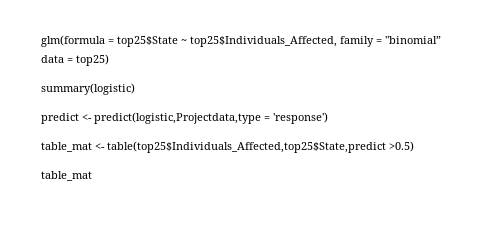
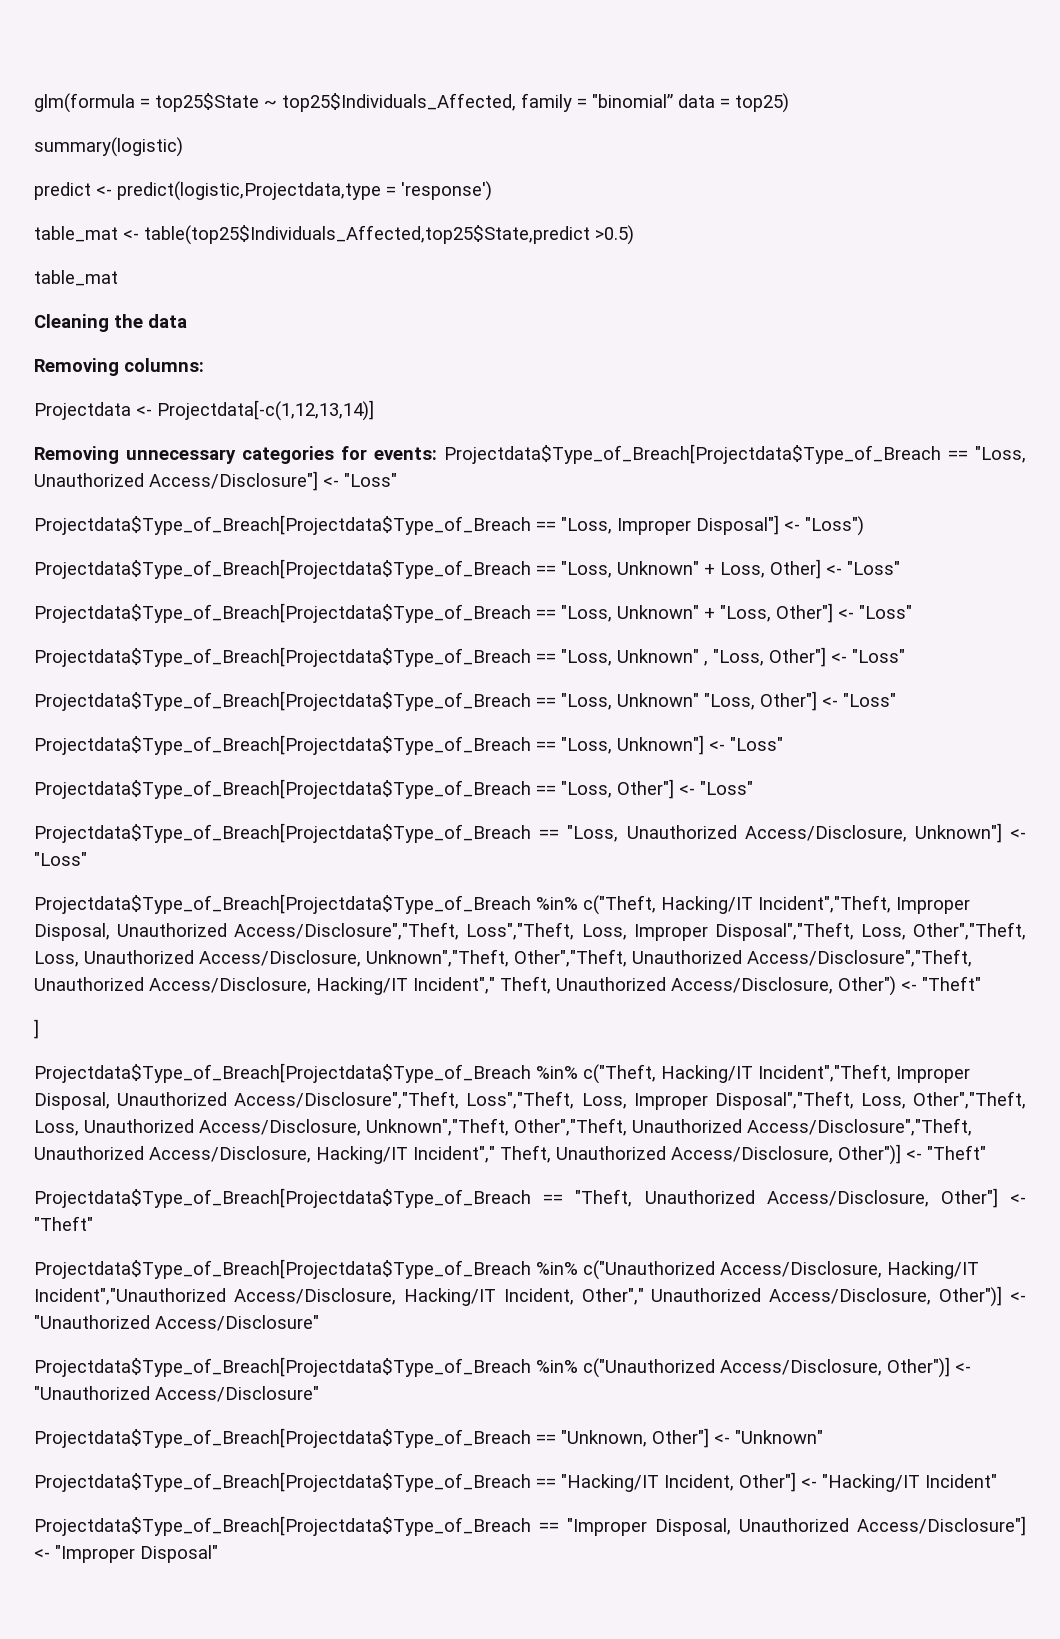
+ Cleaning the data
+ Removing columns:
+ Projectdata <- Projectdata[-c(1,12,13,14)]
+ Removing unnecessary categories for events: Projectdata$Type_of_Breach[Projectdata$Type_of_Breach == "Loss, Unauthorized Access/Disclosure"] <- "Loss"
+ Projectdata$Type_of_Breach[Projectdata$Type_of_Breach == "Loss, Improper Disposal"] <- "Loss")
+ Projectdata$Type_of_Breach[Projectdata$Type_of_Breach == "Loss, Unknown" + Loss, Other] <- "Loss"
+ Projectdata$Type_of_Breach[Projectdata$Type_of_Breach == "Loss, Unknown" + "Loss, Other"] <- "Loss"
+ Projectdata$Type_of_Breach[Projectdata$Type_of_Breach == "Loss, Unknown" , "Loss, Other"] <- "Loss"
+ Projectdata$Type_of_Breach[Projectdata$Type_of_Breach == "Loss, Unknown" "Loss, Other"] <- "Loss"
+ Projectdata$Type_of_Breach[Projectdata$Type_of_Breach == "Loss, Unknown"] <- "Loss"
+ Projectdata$Type_of_Breach[Projectdata$Type_of_Breach == "Loss, Other"] <- "Loss"
+ Projectdata$Type_of_Breach[Projectdata$Type_of_Breach == "Loss, Unauthorized Access/Disclosure, Unknown"] <- "Loss"
+ Projectdata$Type_of_Breach[Projectdata$Type_of_Breach %in% c("Theft, Hacking/IT Incident","Theft, Improper Disposal, Unauthorized Access/Disclosure","Theft, Loss","Theft, Loss, Improper Disposal","Theft, Loss, Other","Theft, Loss, Unauthorized Access/Disclosure, Unknown","Theft, Other","Theft, Unauthorized Access/Disclosure","Theft, Unauthorized Access/Disclosure, Hacking/IT Incident"," Theft, Unauthorized Access/Disclosure, Other") <- "Theft"
+ ]
+ Projectdata$Type_of_Breach[Projectdata$Type_of_Breach %in% c("Theft, Hacking/IT Incident","Theft, Improper Disposal, Unauthorized Access/Disclosure","Theft, Loss","Theft, Loss, Improper Disposal","Theft, Loss, Other","Theft, Loss, Unauthorized Access/Disclosure, Unknown","Theft, Other","Theft, Unauthorized Access/Disclosure","Theft, Unauthorized Access/Disclosure, Hacking/IT Incident"," Theft, Unauthorized Access/Disclosure, Other")] <- "Theft"
+ Projectdata$Type_of_Breach[Projectdata$Type_of_Breach == "Theft, Unauthorized Access/Disclosure, Other"] <- "Theft"
+ Projectdata$Type_of_Breach[Projectdata$Type_of_Breach %in% c("Unauthorized Access/Disclosure, Hacking/IT Incident","Unauthorized Access/Disclosure, Hacking/IT Incident, Other"," Unauthorized Access/Disclosure, Other")] <- "Unauthorized Access/Disclosure"
+ Projectdata$Type_of_Breach[Projectdata$Type_of_Breach %in% c("Unauthorized Access/Disclosure, Other")] <- "Unauthorized Access/Disclosure"
+ Projectdata$Type_of_Breach[Projectdata$Type_of_Breach == "Unknown, Other"] <- "Unknown"
+ Projectdata$Type_of_Breach[Projectdata$Type_of_Breach == "Hacking/IT Incident, Other"] <- "Hacking/IT Incident"
+ Projectdata$Type_of_Breach[Projectdata$Type_of_Breach == "Improper Disposal, Unauthorized Access/Disclosure"] <- "Improper Disposal"

